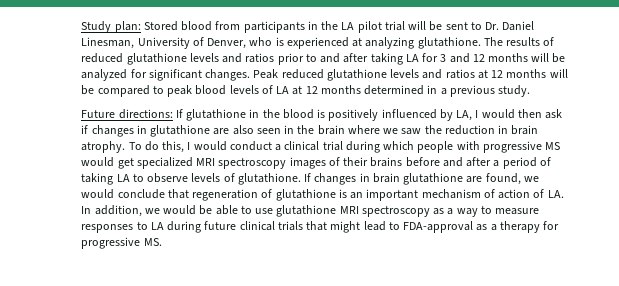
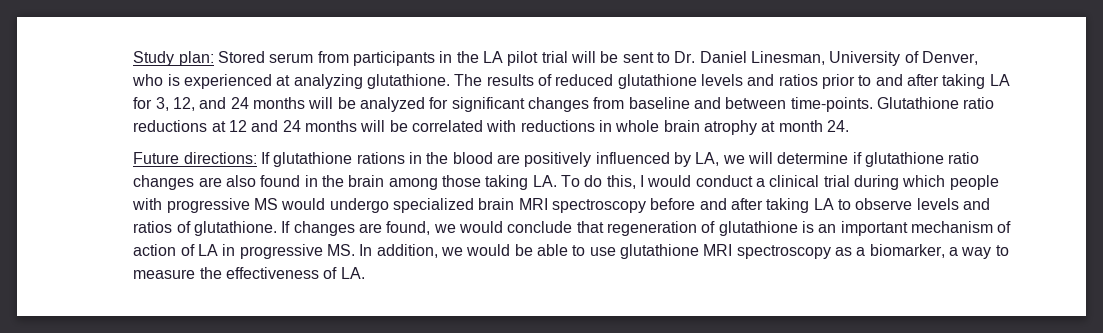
- Study plan: Stored blood from participants in the LA pilot trial will be sent to Dr. Daniel Linesman, University of Denver, who is experienced at analyzing glutathione.
+ Study plan: Stored serum from participants in the LA pilot trial will be sent to Dr. Daniel Linesman, University of Denver, who is experienced at analyzing glutathione.
- The results of reduced glutathione levels and ratios prior to and after taking LA for 3 and 12 months will be analyzed for significant changes. Peak reduced glutathione levels and ratios at 12 months will be compared to peak blood levels of LA at 12 months determined in a previous study.
+ The results of reduced glutathione levels and ratios prior to and after taking LA for 3, 12, and 24 months will be analyzed for significant changes from baseline and between time-points. Glutathione ratio reductions at 12 and 24 months will be correlated with reductions in whole brain atrophy at month 24.
- Future directions: If glutathione in the blood is positively influenced by LA, I would then ask if changes in glutathione are also seen in the brain where we saw the reduction in brain atrophy. To do this, I would conduct a clinical trial during which people with progressive MS would get specialized MRI spectroscopy images of their brains before and after a period of taking LA to observe levels of glutathione.
+ Future directions: If glutathione rations in the blood are positively influenced by LA, we will determine if glutathione ratio changes are also found in the brain among those taking LA. To do this, I would conduct a clinical trial during which people with progressive MS would undergo specialized brain MRI spectroscopy before and after taking LA to observe levels and ratios of glutathione.
- If changes in brain glutathione are found, we would conclude that regeneration of glutathione is an important mechanism of action of LA. In addition, we would be able to use glutathione MRI spectroscopy as a way to measure responses to LA during future clinical trials that might lead to FDA-approval as a therapy for progressive MS.
+ If changes are found, we would conclude that regeneration of glutathione is an important mechanism of action of LA in progressive MS. In addition, we would be able to use glutathione MRI spectroscopy as a biomarker, a way to measure the effectiveness of LA.

